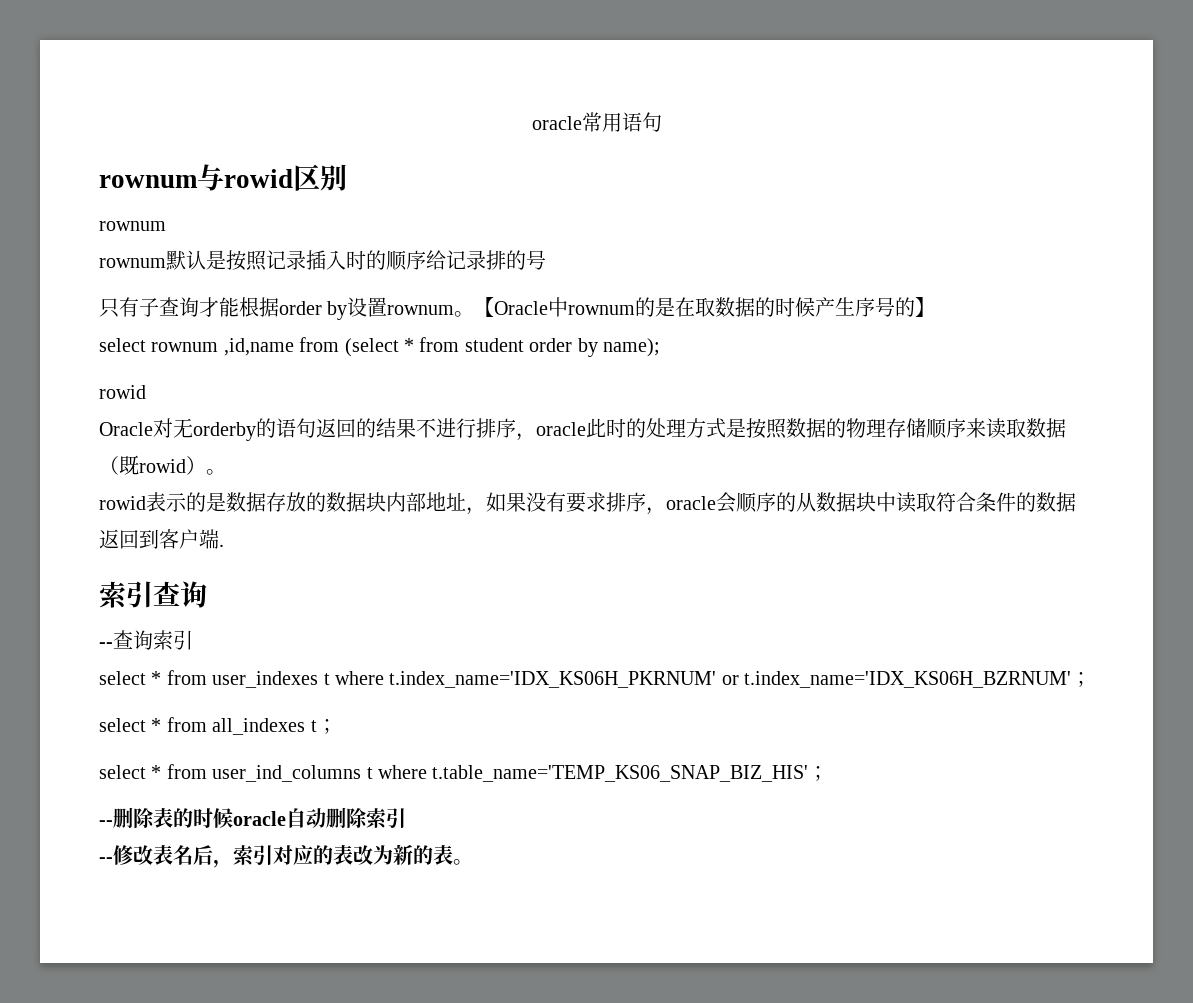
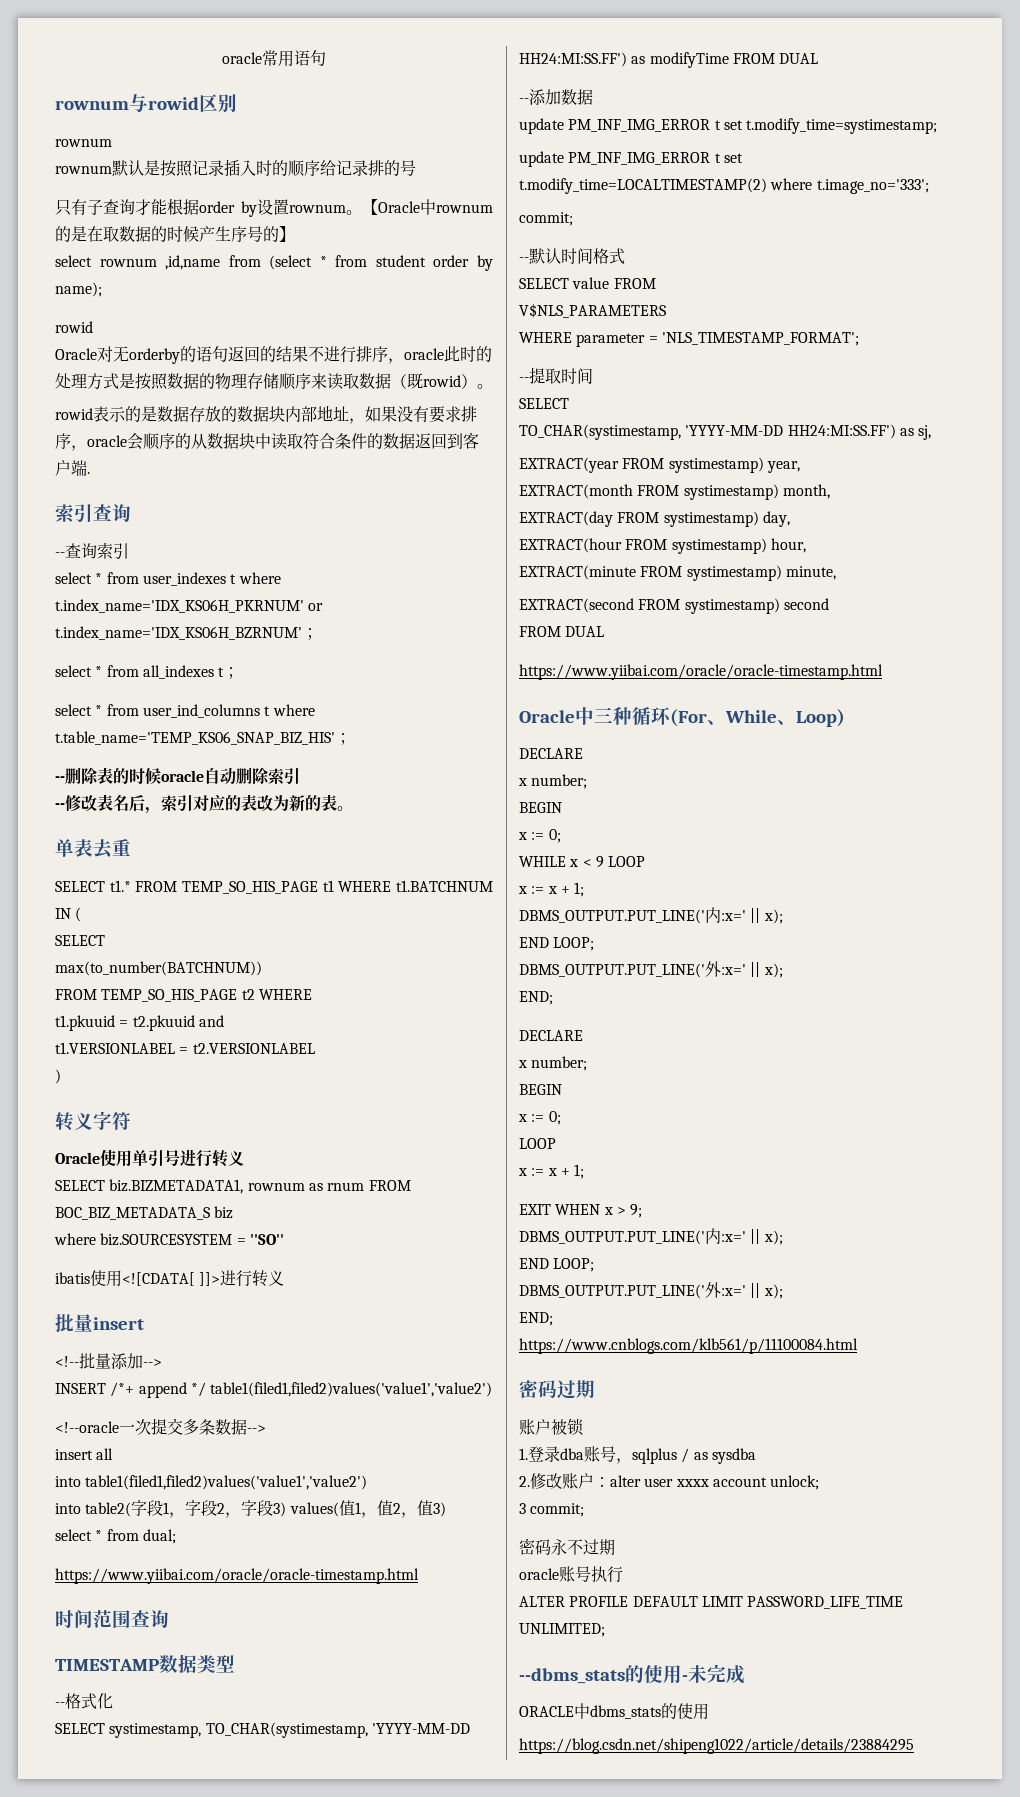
+ 单表去重
+ SELECT t1.* FROM TEMP_SO_HIS_PAGE t1 WHERE t1.BATCHNUM IN (
+ SELECT
+ max(to_number(BATCHNUM))
+ FROM TEMP_SO_HIS_PAGE t2 WHERE
+ t1.pkuuid = t2.pkuuid and
+ t1.VERSIONLABEL = t2.VERSIONLABEL
+ )
+ 转义字符
+ Oracle使用单引号进行转义
+ SELECT biz.BIZMETADATA1, rownum as rnum FROM BOC_BIZ_METADATA_S biz
+ where biz.SOURCESYSTEM = ''SO''
+ ibatis使用<![CDATA[ ]]>进行转义
+ 批量insert
+ <!--批量添加-->
+ INSERT /*+ append */ table1(filed1,filed2)values('value1','value2')
+ <!--oracle一次提交多条数据-->
+ insert all
+ into table1(filed1,filed2)values('value1','value2')
+ into table2(字段1，字段2，字段3) values(值1，值2，值3)
+ select * from dual;
+ https://www.yiibai.com/oracle/oracle-timestamp.html
+ 时间范围查询
+ TIMESTAMP数据类型
+ --格式化
+ SELECT systimestamp, TO_CHAR(systimestamp, 'YYYY-MM-DD HH24:MI:SS.FF') as modifyTime FROM DUAL
+ --添加数据
+ update PM_INF_IMG_ERROR t set t.modify_time=systimestamp;
+ update PM_INF_IMG_ERROR t set t.modify_time=LOCALTIMESTAMP(2) where t.image_no='333';
+ commit;
+ --默认时间格式
+ SELECT value FROM
+ V$NLS_PARAMETERS
+ WHERE parameter = 'NLS_TIMESTAMP_FORMAT';
+ --提取时间
+ SELECT
+ TO_CHAR(systimestamp, 'YYYY-MM-DD HH24:MI:SS.FF') as sj,
+ EXTRACT(year FROM systimestamp) year,
+ EXTRACT(month FROM systimestamp) month,
+ EXTRACT(day FROM systimestamp) day,
+ EXTRACT(hour FROM systimestamp) hour,
+ EXTRACT(minute FROM systimestamp) minute,
+ EXTRACT(second FROM systimestamp) second
+ FROM DUAL
+ https://www.yiibai.com/oracle/oracle-timestamp.html
+ Oracle中三种循环(For、While、Loop)
+ DECLARE
+ x number;
+ BEGIN
+ x := 0;
+ WHILE x < 9 LOOP
+ x := x + 1;
+ DBMS_OUTPUT.PUT_LINE('内:x=' || x);
+ END LOOP;
+ DBMS_OUTPUT.PUT_LINE('外:x=' || x);
+ END;
+ DECLARE
+ x number;
+ BEGIN
+ x := 0;
+ LOOP
+ x := x + 1;
+ EXIT WHEN x > 9;
+ DBMS_OUTPUT.PUT_LINE('内:x=' || x);
+ END LOOP;
+ DBMS_OUTPUT.PUT_LINE('外:x=' || x);
+ END;
+ https://www.cnblogs.com/klb561/p/11100084.html
+ 密码过期
+ 账户被锁
+ 1.登录dba账号，sqlplus / as sysdba
+ 2.修改账户：alter user xxxx account unlock;
+ 3 commit;
+ 密码永不过期
+ oracle账号执行
+ ALTER PROFILE DEFAULT LIMIT PASSWORD_LIFE_TIME UNLIMITED;
+ --dbms_stats的使用-未完成
+ ORACLE中dbms_stats的使用
+ https://blog.csdn.net/shipeng1022/article/details/23884295

